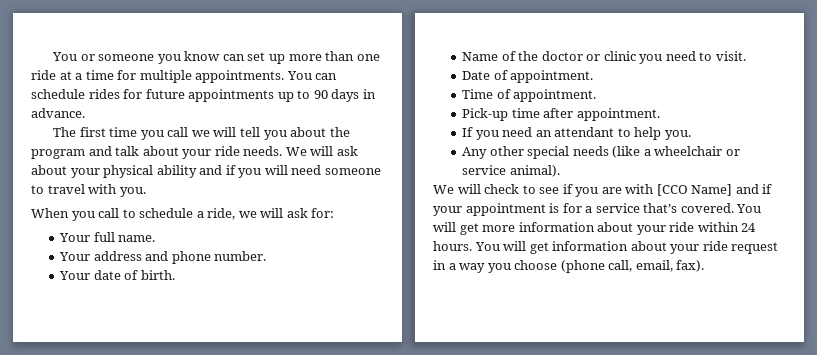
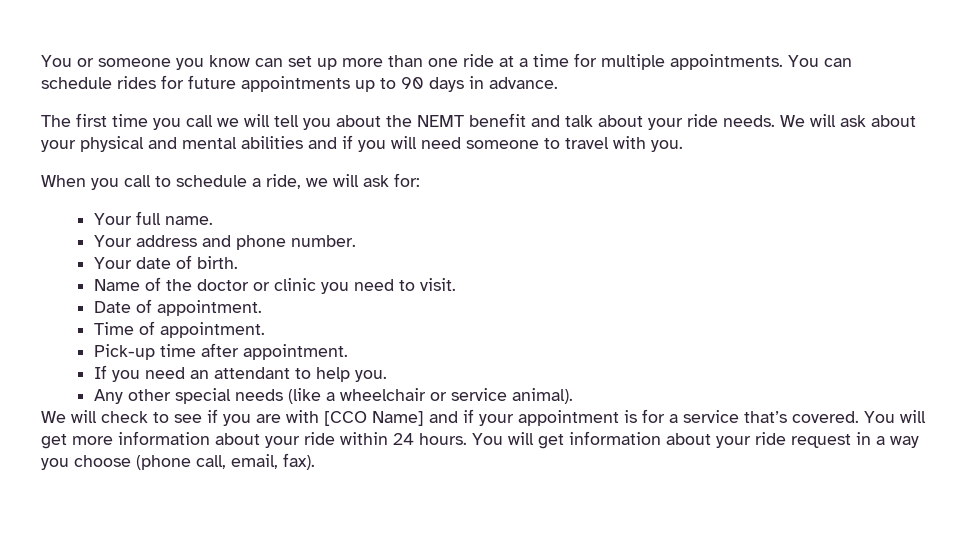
- The first time you call we will tell you about the program and talk about your ride needs.
+ The first time you call we will tell you about the NEMT benefit and talk about your ride needs.
- We will ask about your physical ability and if you will need someone to travel with you.
+ We will ask about your physical and mental abilities and if you will need someone to travel with you.

